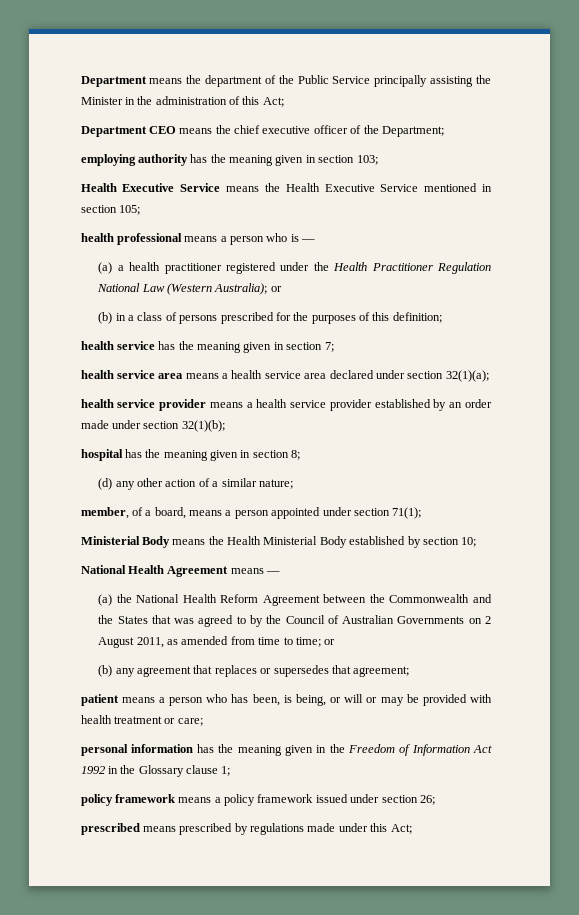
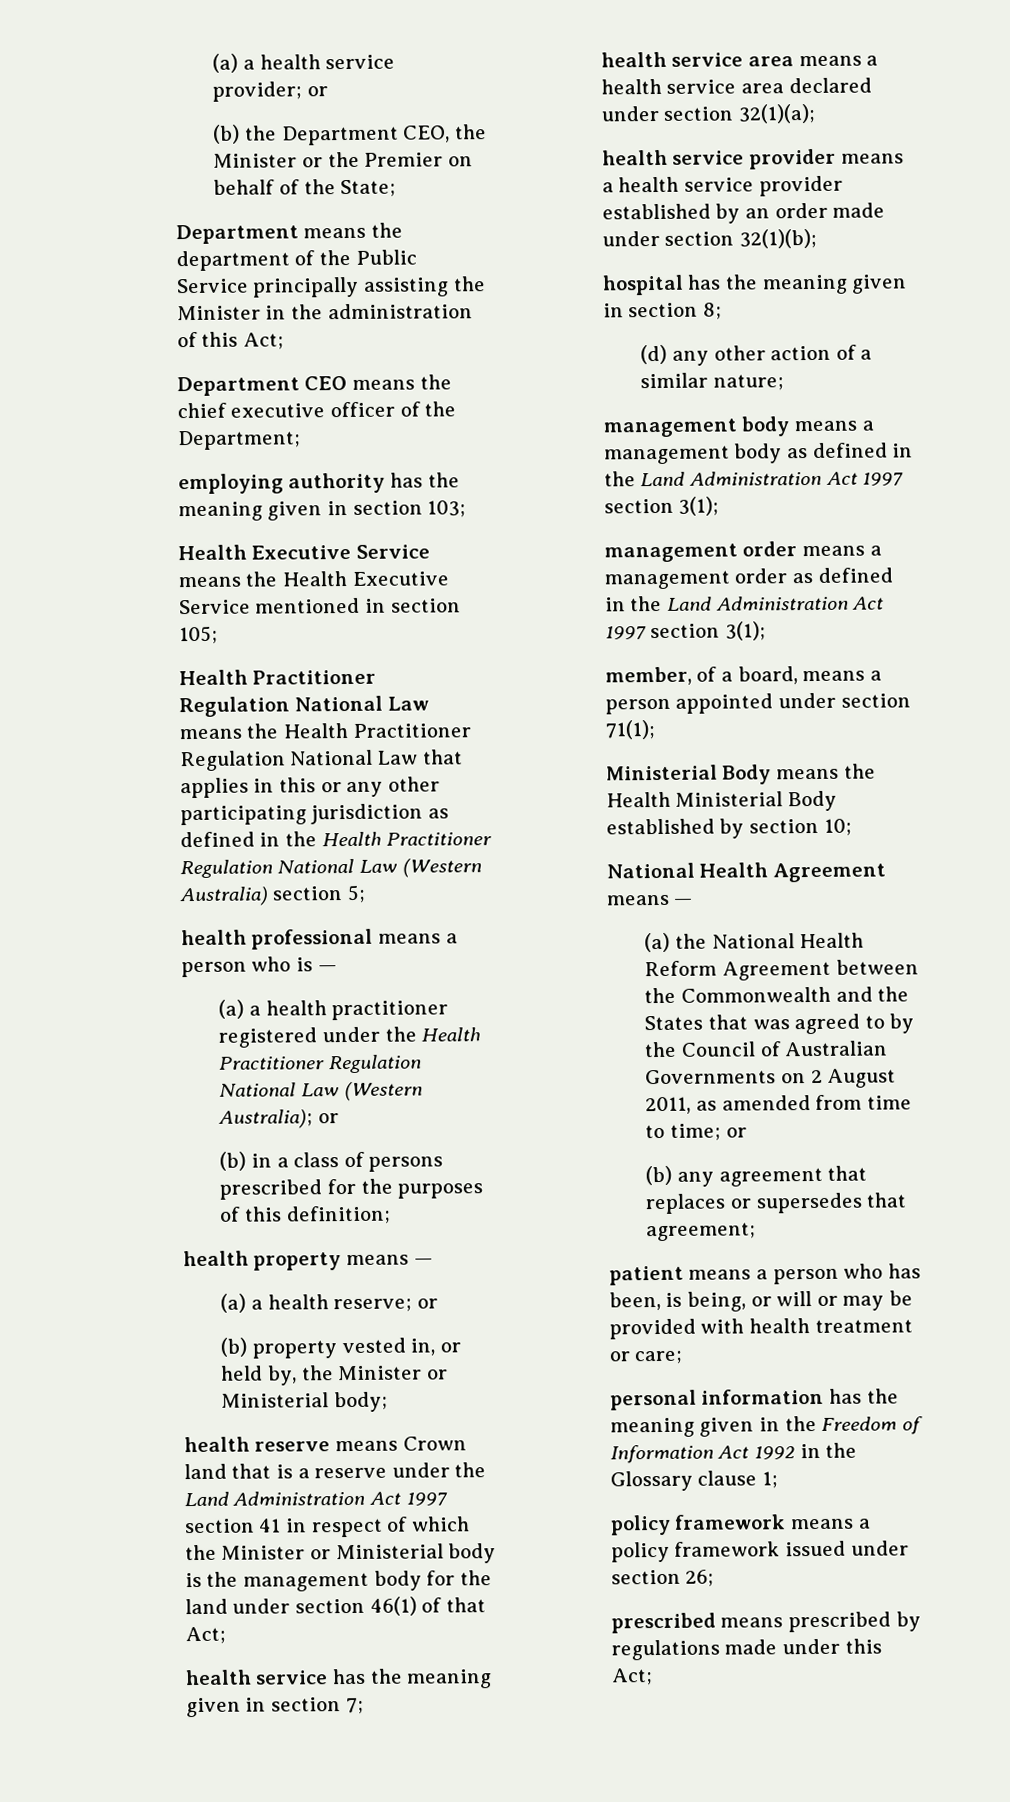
+ (a) a health service provider; or
+ (b) the Department CEO, the Minister or the Premier on behalf of the State;
+ Health Practitioner Regulation National Law means the Health Practitioner Regulation National Law that applies in this or any other participating jurisdiction as defined in the Health Practitioner Regulation National Law (Western Australia) section 5;
+ health property means —
+ (a) a health reserve; or
+ (b) property vested in, or held by, the Minister or Ministerial body;
+ health reserve means Crown land that is a reserve under the Land Administration Act 1997 section 41 in respect of which the Minister or Ministerial body is the management body for the land under section 46(1) of that Act;
+ management body means a management body as defined in the Land Administration Act 1997 section 3(1);
+ management order means a management order as defined in the Land Administration Act 1997 section 3(1);

